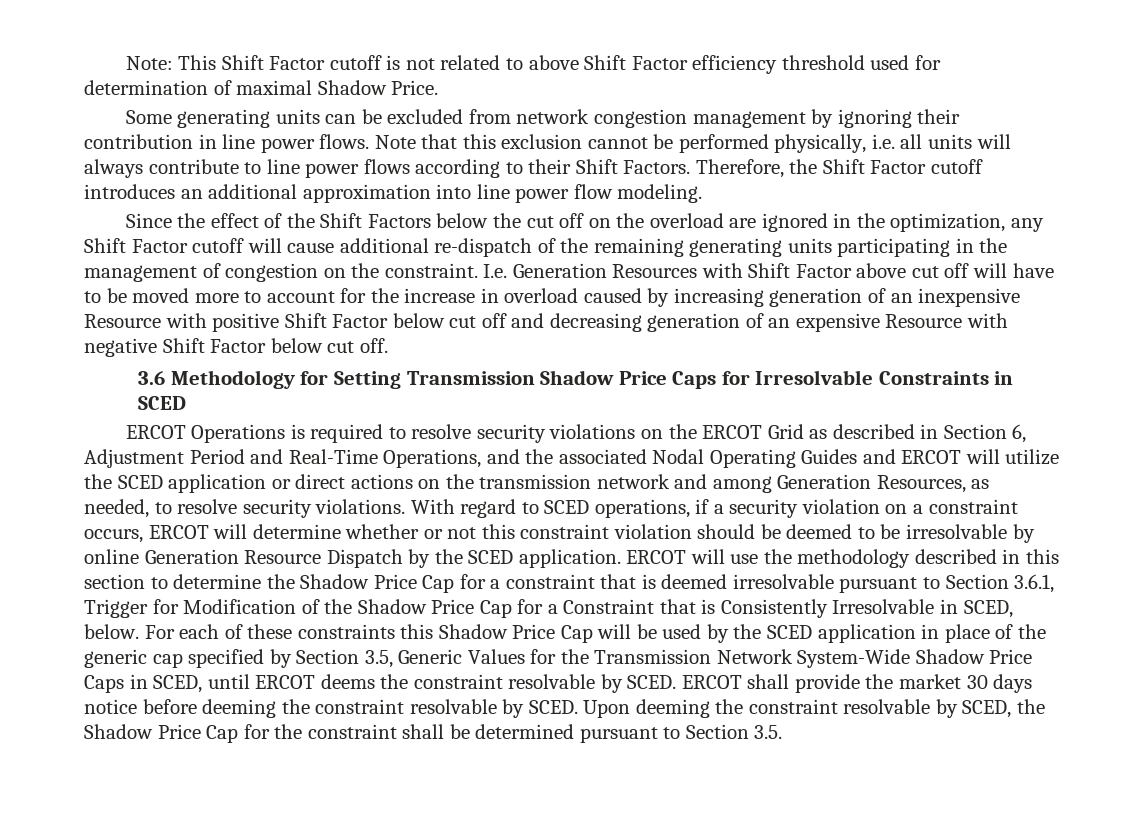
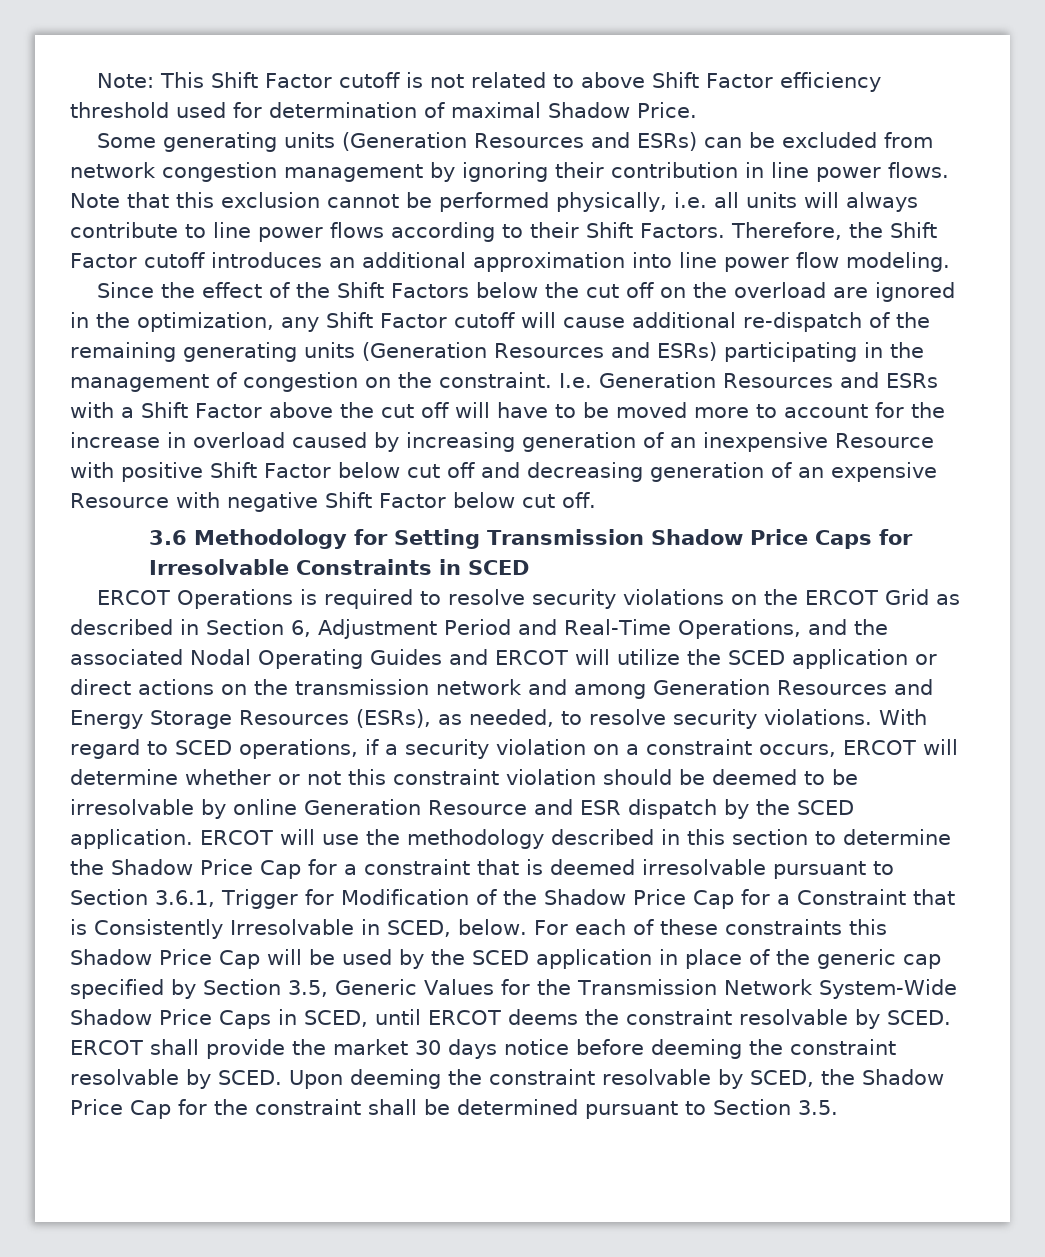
- Some generating units can be excluded from network congestion management by ignoring their contribution in line power flows.
+ Some generating units (Generation Resources and ESRs) can be excluded from network congestion management by ignoring their contribution in line power flows.
- Since the effect of the Shift Factors below the cut off on the overload are ignored in the optimization, any Shift Factor cutoff will cause additional re-dispatch of the remaining generating units participating in the management of congestion on the constraint.
+ Since the effect of the Shift Factors below the cut off on the overload are ignored in the optimization, any Shift Factor cutoff will cause additional re-dispatch of the remaining generating units (Generation Resources and ESRs) participating in the management of congestion on the constraint.
- I.e. Generation Resources with Shift Factor above cut off will have to be moved more to account for the increase in overload caused by increasing generation of an inexpensive Resource with positive Shift Factor below cut off and decreasing generation of an expensive Resource with negative Shift Factor below cut off.
+ I.e. Generation Resources and ESRs with a Shift Factor above the cut off will have to be moved more to account for the increase in overload caused by increasing generation of an inexpensive Resource with positive Shift Factor below cut off and decreasing generation of an expensive Resource with negative Shift Factor below cut off.
- ERCOT Operations is required to resolve security violations on the ERCOT Grid as described in Section 6, Adjustment Period and Real-Time Operations, and the associated Nodal Operating Guides and ERCOT will utilize the SCED application or direct actions on the transmission network and among Generation Resources, as needed, to resolve security violations.
+ ERCOT Operations is required to resolve security violations on the ERCOT Grid as described in Section 6, Adjustment Period and Real-Time Operations, and the associated Nodal Operating Guides and ERCOT will utilize the SCED application or direct actions on the transmission network and among Generation Resources and Energy Storage Resources (ESRs), as needed, to resolve security violations.
- With regard to SCED operations, if a security violation on a constraint occurs, ERCOT will determine whether or not this constraint violation should be deemed to be irresolvable by online Generation Resource Dispatch by the SCED application.
+ With regard to SCED operations, if a security violation on a constraint occurs, ERCOT will determine whether or not this constraint violation should be deemed to be irresolvable by online Generation Resource and ESR dispatch by the SCED application.

